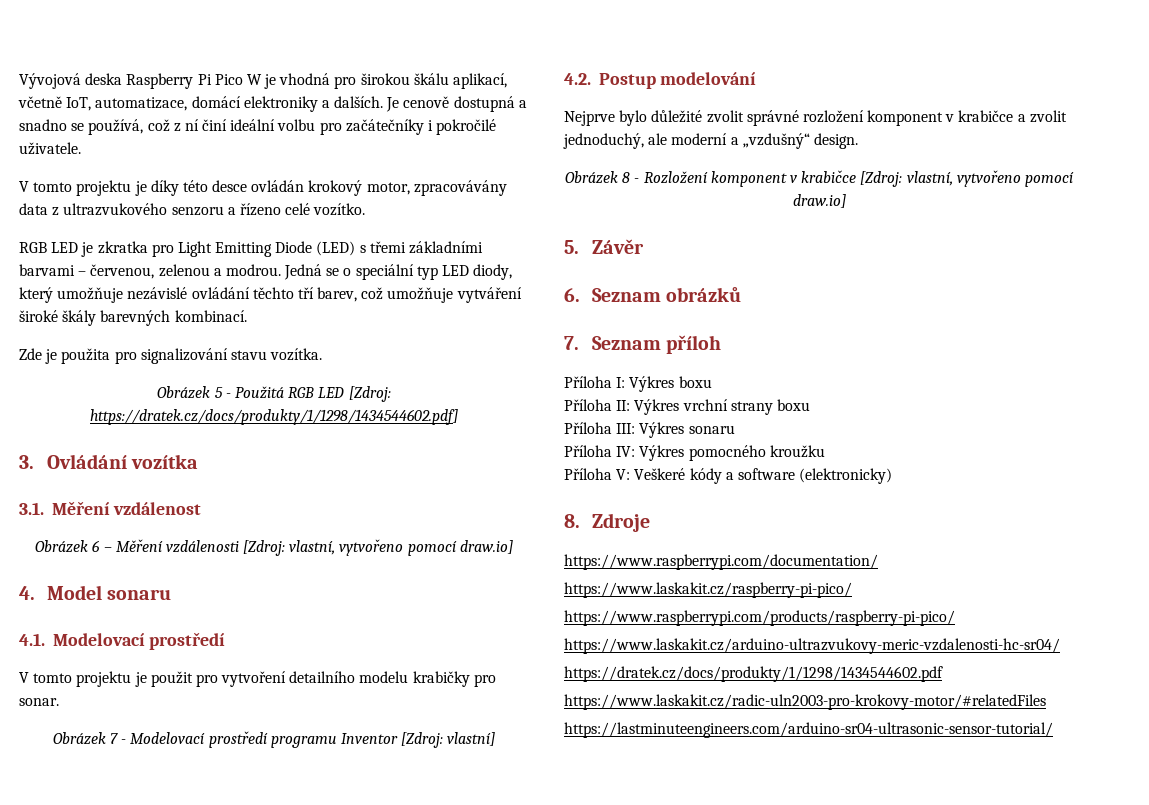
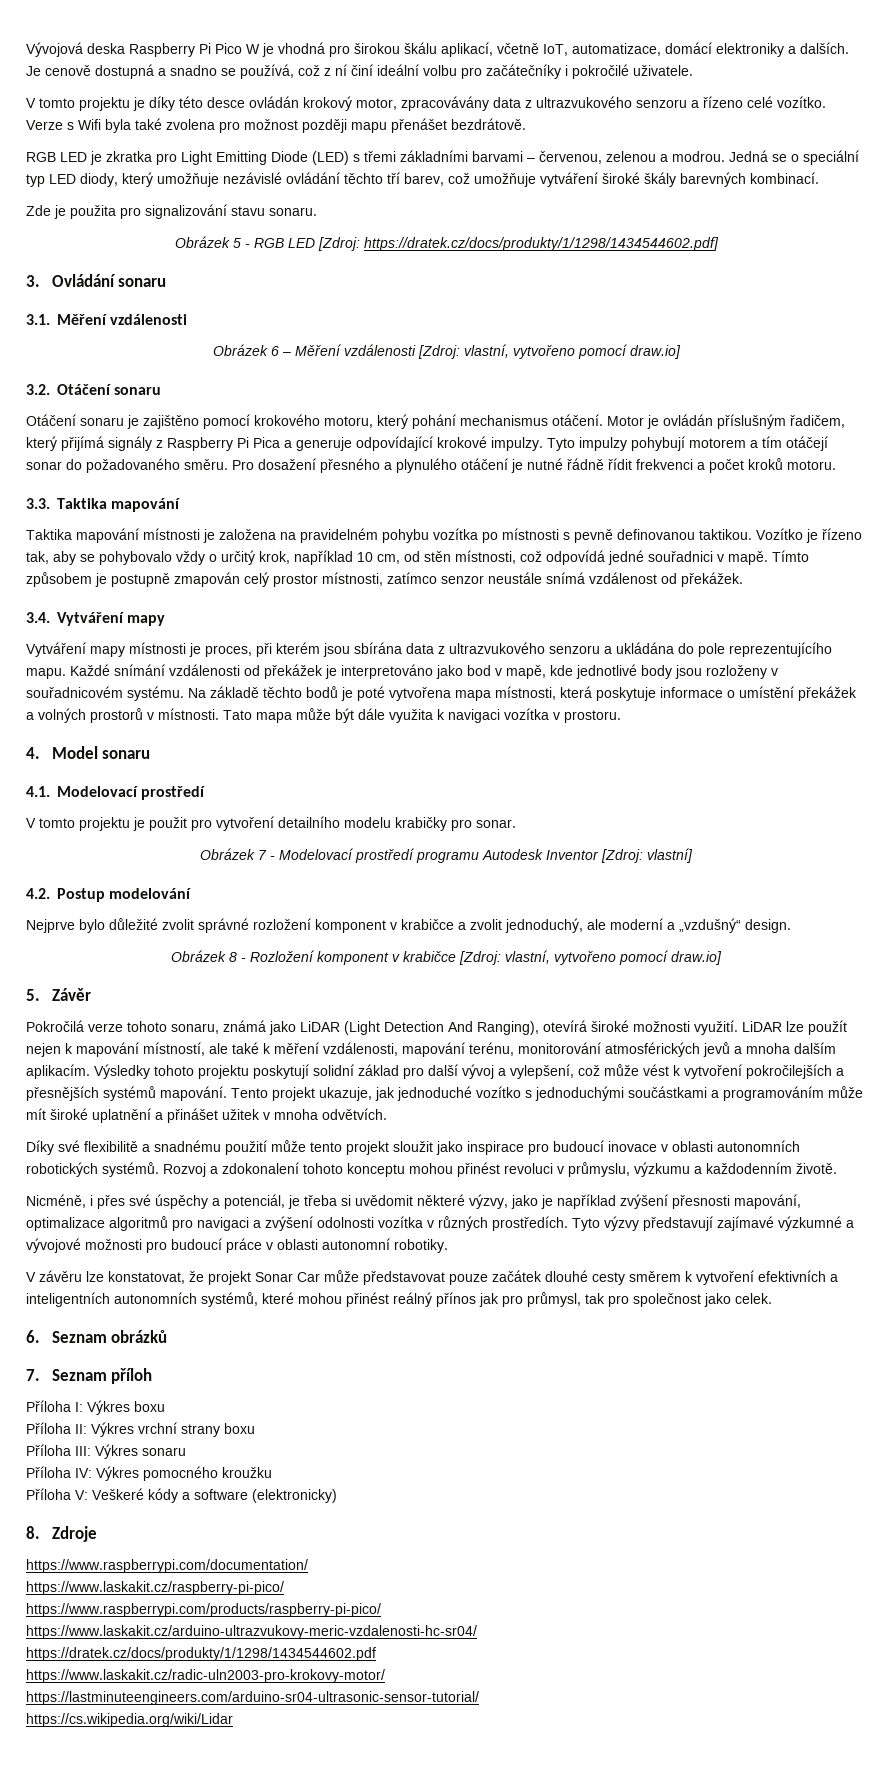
+ Verze s Wifi byla také zvolena pro možnost později mapu přenášet bezdrátově.
- Zde je použita pro signalizování stavu vozítka.
+ Zde je použita pro signalizování stavu sonaru.
- Obrázek 5 - Použitá RGB LED [Zdroj: https://dratek.cz/docs/produkty/1/1298/1434544602.pdf]
+ Obrázek 5 - RGB LED [Zdroj: https://dratek.cz/docs/produkty/1/1298/1434544602.pdf]
- 3. Ovládání vozítka
+ 3. Ovládání sonaru
- 3.1. Měření vzdálenost
+ 3.1. Měření vzdálenosti
+ 3.2. Otáčení sonaru
+ Otáčení sonaru je zajištěno pomocí krokového motoru, který pohání mechanismus otáčení. Motor je ovládán příslušným řadičem, který přijímá signály z Raspberry Pi Pica a generuje odpovídající krokové impulzy. Tyto impulzy pohybují motorem a tím otáčejí sonar do požadovaného směru. Pro dosažení přesného a plynulého otáčení je nutné řádně řídit frekvenci a počet kroků motoru.
+ 3.3. Taktika mapování
+ Taktika mapování místnosti je založena na pravidelném pohybu vozítka po místnosti s pevně definovanou taktikou. Vozítko je řízeno tak, aby se pohybovalo vždy o určitý krok, například 10 cm, od stěn místnosti, což odpovídá jedné souřadnici v mapě. Tímto způsobem je postupně zmapován celý prostor místnosti, zatímco senzor neustále snímá vzdálenost od překážek.
+ 3.4. Vytváření mapy
+ Vytváření mapy místnosti je proces, při kterém jsou sbírána data z ultrazvukového senzoru a ukládána do pole reprezentujícího mapu. Každé snímání vzdálenosti od překážek je interpretováno jako bod v mapě, kde jednotlivé body jsou rozloženy v souřadnicovém systému. Na základě těchto bodů je poté vytvořena mapa místnosti, která poskytuje informace o umístění překážek a volných prostorů v místnosti. Tato mapa může být dále využita k navigaci vozítka v prostoru.
- Obrázek 7 - Modelovací prostředí programu Inventor [Zdroj: vlastní]
+ Obrázek 7 - Modelovací prostředí programu Autodesk Inventor [Zdroj: vlastní]
+ Pokročilá verze tohoto sonaru, známá jako LiDAR (Light Detection And Ranging), otevírá široké možnosti využití. LiDAR lze použít nejen k mapování místností, ale také k měření vzdálenosti, mapování terénu, monitorování atmosférických jevů a mnoha dalším aplikacím. Výsledky tohoto projektu poskytují solidní základ pro další vývoj a vylepšení, což může vést k vytvoření pokročilejších a přesnějších systémů mapování. Tento projekt ukazuje, jak jednoduché vozítko s jednoduchými součástkami a programováním může mít široké uplatnění a přinášet užitek v mnoha odvětvích.
+ Díky své flexibilitě a snadnému použití může tento projekt sloužit jako inspirace pro budoucí inovace v oblasti autonomních robotických systémů. Rozvoj a zdokonalení tohoto konceptu mohou přinést revoluci v průmyslu, výzkumu a každodenním životě.
+ Nicméně, i přes své úspěchy a potenciál, je třeba si uvědomit některé výzvy, jako je například zvýšení přesnosti mapování, optimalizace algoritmů pro navigaci a zvýšení odolnosti vozítka v různých prostředích. Tyto výzvy představují zajímavé výzkumné a vývojové možnosti pro budoucí práce v oblasti autonomní robotiky.
+ V závěru lze konstatovat, že projekt Sonar Car může představovat pouze začátek dlouhé cesty směrem k vytvoření efektivních a inteligentních autonomních systémů, které mohou přinést reálný přínos jak pro průmysl, tak pro společnost jako celek.
- https://www.laskakit.cz/radic-uln2003-pro-krokovy-motor/#relatedFiles
+ https://www.laskakit.cz/radic-uln2003-pro-krokovy-motor/
+ https://cs.wikipedia.org/wiki/Lidar

